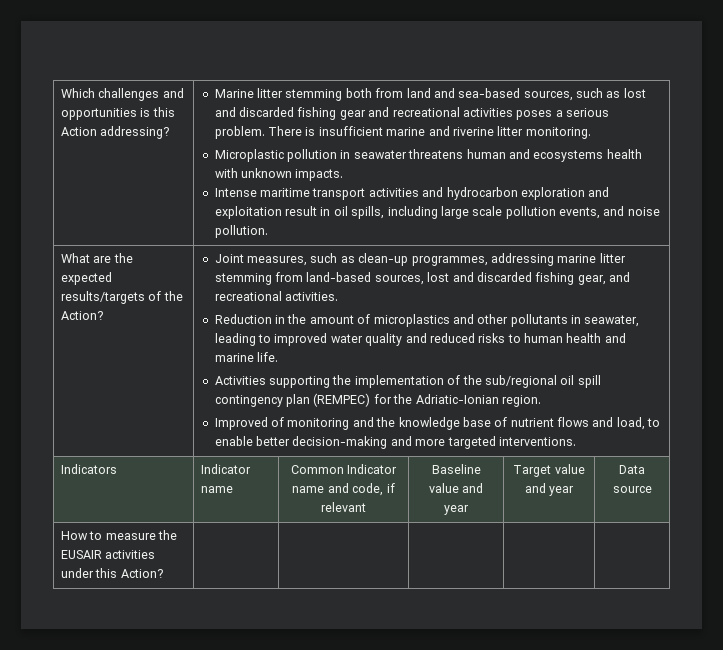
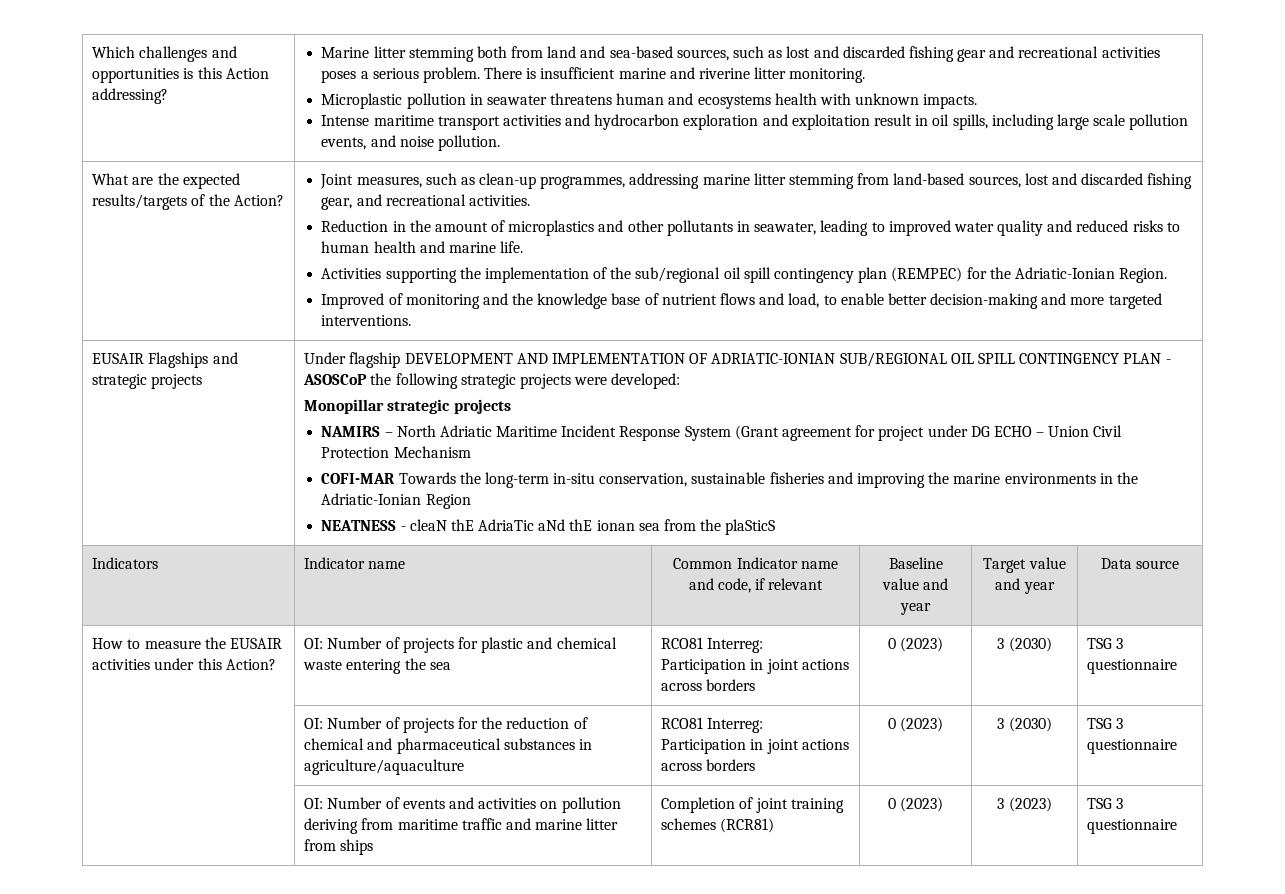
- Activities supporting the implementation of the sub/regional oil spill contingency plan (REMPEC) for the Adriatic-Ionian region.
+ Activities supporting the implementation of the sub/regional oil spill contingency plan (REMPEC) for the Adriatic-Ionian Region.
+ EUSAIR Flagships and strategic projects | Under flagship DEVELOPMENT AND IMPLEMENTATION OF ADRIATIC-IONIAN SUB/REGIONAL OIL SPILL CONTINGENCY PLAN - ASOSCoP the following strategic projects were developed:
+ Monopillar strategic projects
+ NAMIRS – North Adriatic Maritime Incident Response System (Grant agreement for project under DG ECHO – Union Civil Protection Mechanism
+ COFI-MAR Towards the long-term in-situ conservation, sustainable fisheries and improving the marine environments in the Adriatic-Ionian Region
+ NEATNESS - cleaN thE AdriaTic aNd thE ionan sea from the plaSticS
- How to measure the EUSAIR activities under this Action? | | | | |
+ How to measure the EUSAIR activities under this Action? | OI: Number of projects for plastic and chemical waste entering the sea | RCO81 Interreg: Participation in joint actions across borders | 0 (2023) | 3 (2030) | TSG 3 questionnaire
+ | OI: Number of projects for the reduction of chemical and pharmaceutical substances in agriculture/aquaculture | RCO81 Interreg: Participation in joint actions across borders | 0 (2023) | 3 (2030) | TSG 3 questionnaire
+ | OI: Number of events and activities on pollution deriving from maritime traffic and marine litter from ships | Completion of joint training schemes (RCR81) | 0 (2023) | 3 (2023) | TSG 3 questionnaire

